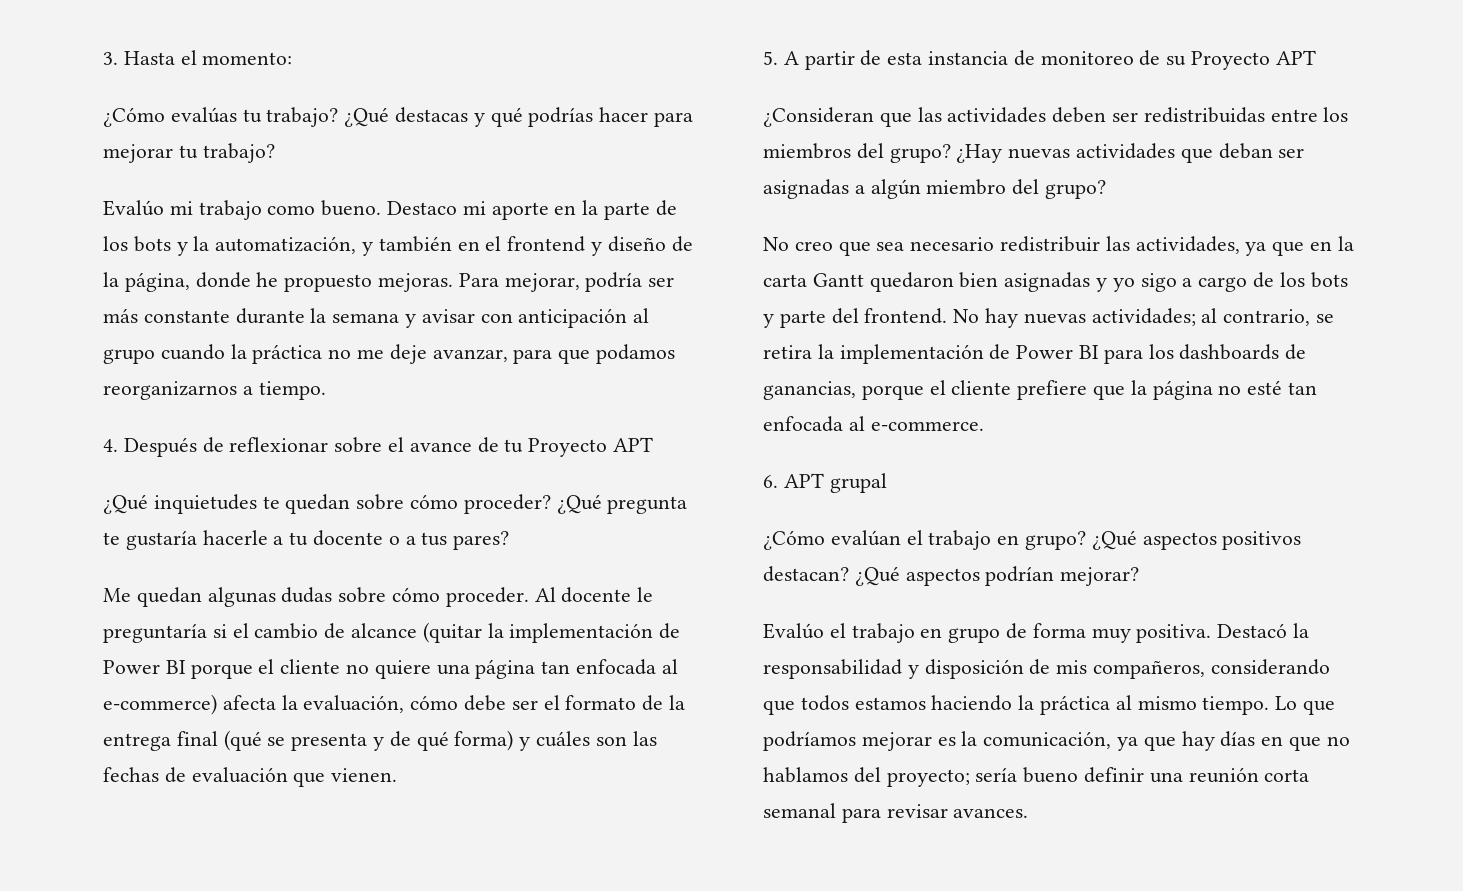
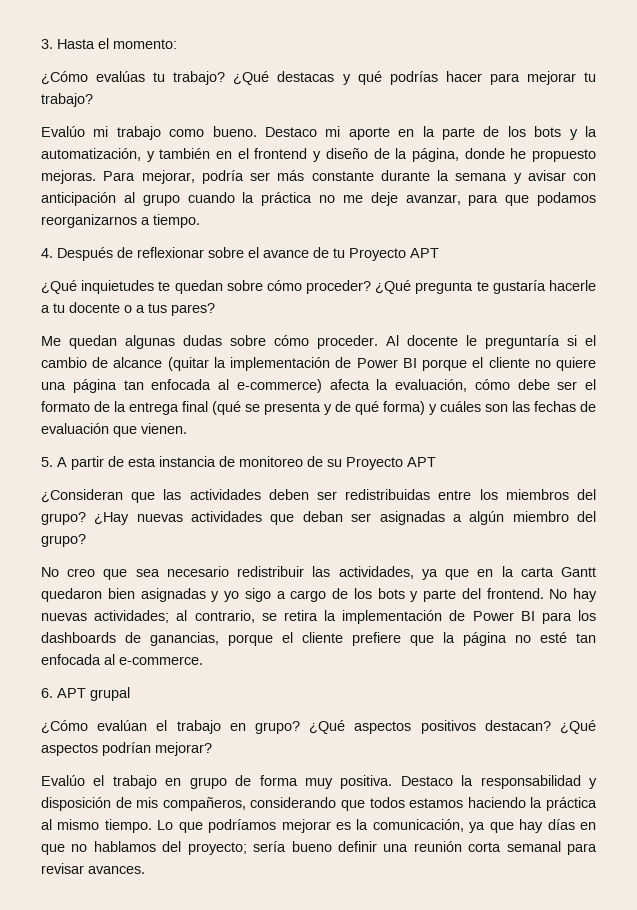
- Destacó la responsabilidad y disposición de mis compañeros, considerando que todos estamos haciendo la práctica al mismo tiempo.
+ Destaco la responsabilidad y disposición de mis compañeros, considerando que todos estamos haciendo la práctica al mismo tiempo.

